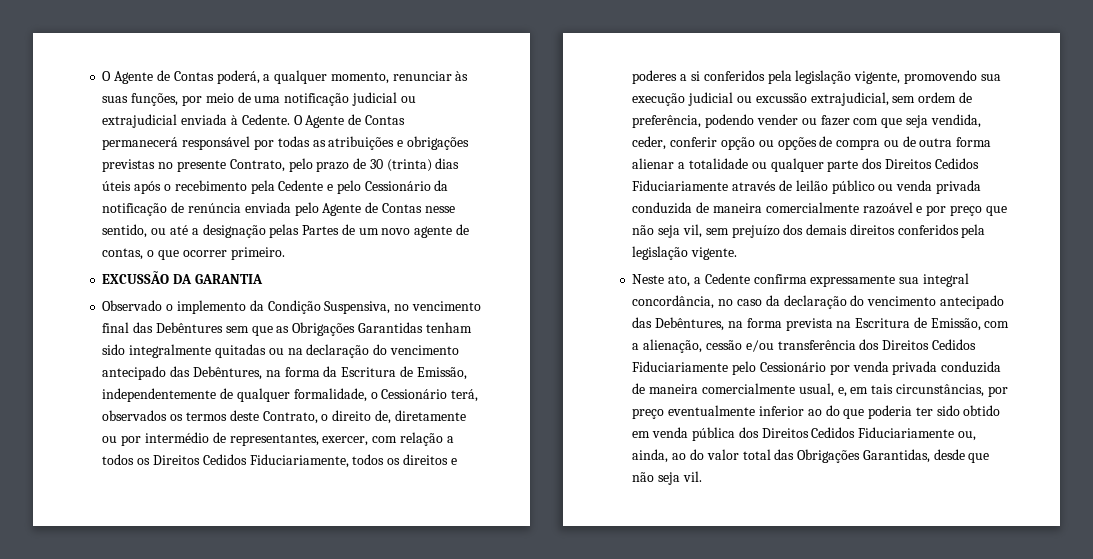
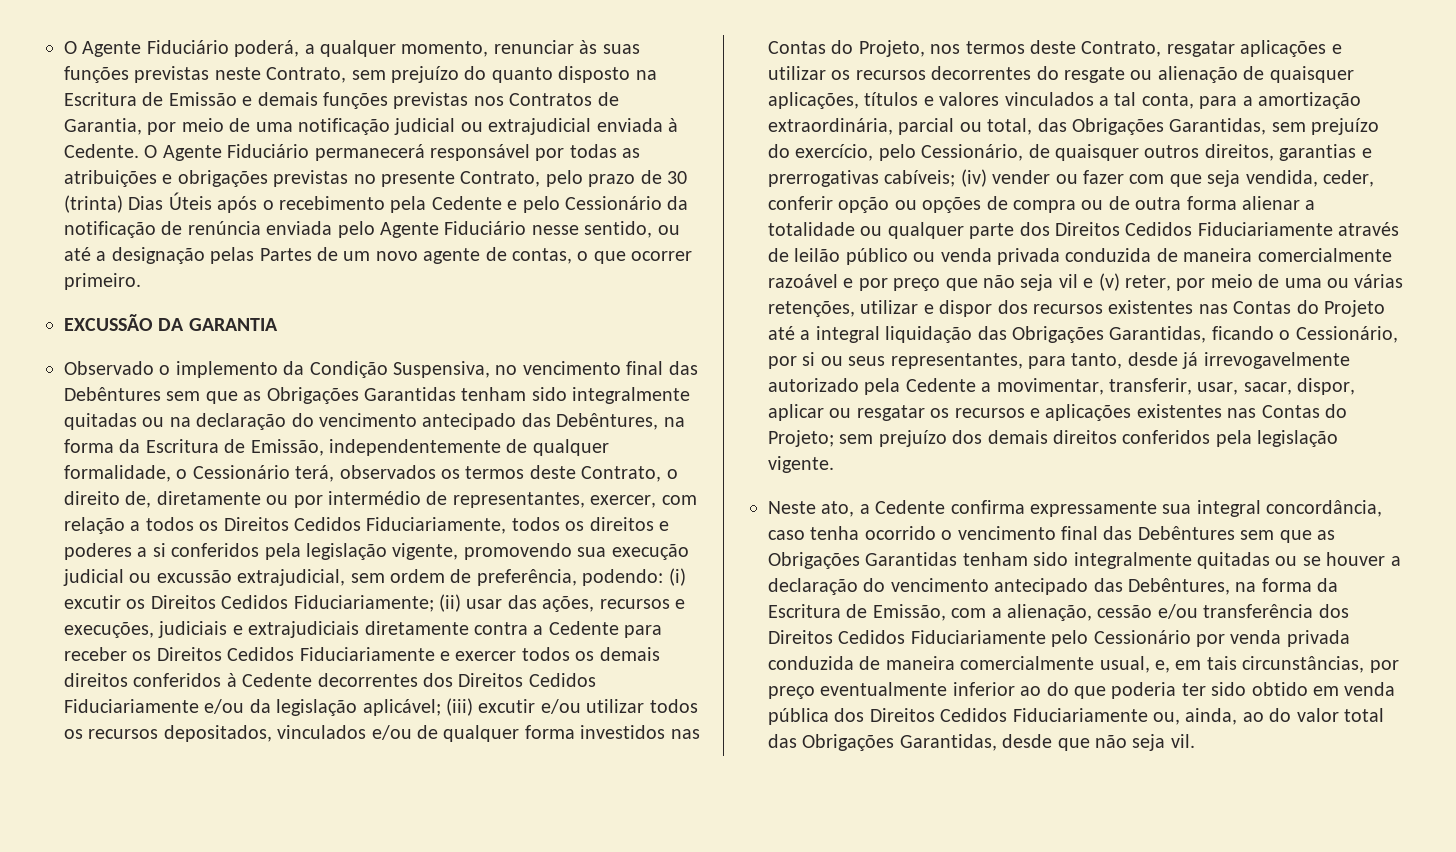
- O Agente de Contas poderá, a qualquer momento, renunciar às suas funções, por meio de uma notificação judicial ou extrajudicial enviada à Cedente.
+ O Agente Fiduciário poderá, a qualquer momento, renunciar às suas funções previstas neste Contrato, sem prejuízo do quanto disposto na Escritura de Emissão e demais funções previstas nos Contratos de Garantia, por meio de uma notificação judicial ou extrajudicial enviada à Cedente.
- O Agente de Contas permanecerá responsável por todas as atribuições e obrigações previstas no presente Contrato, pelo prazo de 30 (trinta) dias úteis após o recebimento pela Cedente e pelo Cessionário da notificação de renúncia enviada pelo Agente de Contas nesse sentido, ou até a designação pelas Partes de um novo agente de contas, o que ocorrer primeiro.
+ O Agente Fiduciário permanecerá responsável por todas as atribuições e obrigações previstas no presente Contrato, pelo prazo de 30 (trinta) Dias Úteis após o recebimento pela Cedente e pelo Cessionário da notificação de renúncia enviada pelo Agente Fiduciário nesse sentido, ou até a designação pelas Partes de um novo agente de contas, o que ocorrer primeiro.
- Observado o implemento da Condição Suspensiva, no vencimento final das Debêntures sem que as Obrigações Garantidas tenham sido integralmente quitadas ou na declaração do vencimento antecipado das Debêntures, na forma da Escritura de Emissão, independentemente de qualquer formalidade, o Cessionário terá, observados os termos deste Contrato, o direito de, diretamente ou por intermédio de representantes, exercer, com relação a todos os Direitos Cedidos Fiduciariamente, todos os direitos e poderes a si conferidos pela legislação vigente, promovendo sua execução judicial ou excussão extrajudicial, sem ordem de preferência, podendo vender ou fazer com que seja vendida, ceder, conferir opção ou opções de compra ou de outra forma alienar a totalidade ou qualquer parte dos Direitos Cedidos Fiduciariamente através de leilão público ou venda privada conduzida de maneira comercialmente razoável e por preço que não seja vil, sem prejuízo dos demais direitos conferidos pela legislação vigente.
+ Observado o implemento da Condição Suspensiva, no vencimento final das Debêntures sem que as Obrigações Garantidas tenham sido integralmente quitadas ou na declaração do vencimento antecipado das Debêntures, na forma da Escritura de Emissão, independentemente de qualquer formalidade, o Cessionário terá, observados os termos deste Contrato, o direito de, diretamente ou por intermédio de representantes, exercer, com relação a todos os Direitos Cedidos Fiduciariamente, todos os direitos e poderes a si conferidos pela legislação vigente, promovendo sua execução judicial ou excussão extrajudicial, sem ordem de preferência, podendo: (i) excutir os Direitos Cedidos Fiduciariamente; (ii) usar das ações, recursos e execuções, judiciais e extrajudiciais diretamente contra a Cedente para receber os Direitos Cedidos Fiduciariamente e exercer todos os demais direitos conferidos à Cedente decorrentes dos Direitos Cedidos Fiduciariamente e/ou da legislação aplicável; (iii) excutir e/ou utilizar todos os recursos depositados, vinculados e/ou de qualquer forma investidos nas Contas do Projeto, nos termos deste Contrato, resgatar aplicações e utilizar os recursos decorrentes do resgate ou alienação de quaisquer aplicações, títulos e valores vinculados a tal conta, para a amortização extraordinária, parcial ou total, das Obrigações Garantidas, sem prejuízo do exercício, pelo Cessionário, de quaisquer outros direitos, garantias e prerrogativas cabíveis; (iv) vender ou fazer com que seja vendida, ceder, conferir opção ou opções de compra ou de outra forma alienar a totalidade ou qualquer parte dos Direitos Cedidos Fiduciariamente através de leilão público ou venda privada conduzida de maneira comercialmente razoável e por preço que não seja vil e (v) reter, por meio de uma ou várias retenções, utilizar e dispor dos recursos existentes nas Contas do Projeto até a integral liquidação das Obrigações Garantidas, ficando o Cessionário, por si ou seus representantes, para tanto, desde já irrevogavelmente autorizado pela Cedente a movimentar, transferir, usar, sacar, dispor, aplicar ou resgatar os recursos e aplicações existentes nas Contas do Projeto; sem prejuízo dos demais direitos conferidos pela legislação vigente.
- Neste ato, a Cedente confirma expressamente sua integral concordância, no caso da declaração do vencimento antecipado das Debêntures, na forma prevista na Escritura de Emissão, com a alienação, cessão e/ou transferência dos Direitos Cedidos Fiduciariamente pelo Cessionário por venda privada conduzida de maneira comercialmente usual, e, em tais circunstâncias, por preço eventualmente inferior ao do que poderia ter sido obtido em venda pública dos Direitos Cedidos Fiduciariamente ou, ainda, ao do valor total das Obrigações Garantidas, desde que não seja vil.
+ Neste ato, a Cedente confirma expressamente sua integral concordância, caso tenha ocorrido o vencimento final das Debêntures sem que as Obrigações Garantidas tenham sido integralmente quitadas ou se houver a declaração do vencimento antecipado das Debêntures, na forma da Escritura de Emissão, com a alienação, cessão e/ou transferência dos Direitos Cedidos Fiduciariamente pelo Cessionário por venda privada conduzida de maneira comercialmente usual, e, em tais circunstâncias, por preço eventualmente inferior ao do que poderia ter sido obtido em venda pública dos Direitos Cedidos Fiduciariamente ou, ainda, ao do valor total das Obrigações Garantidas, desde que não seja vil.

